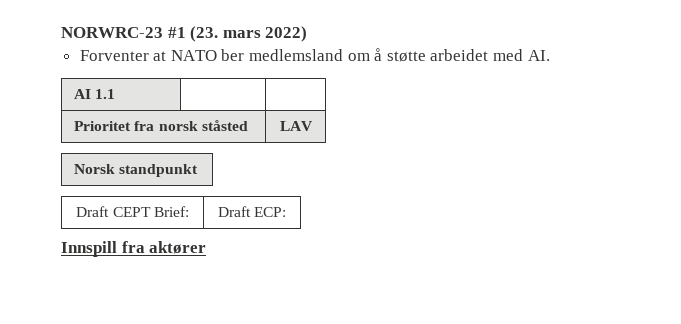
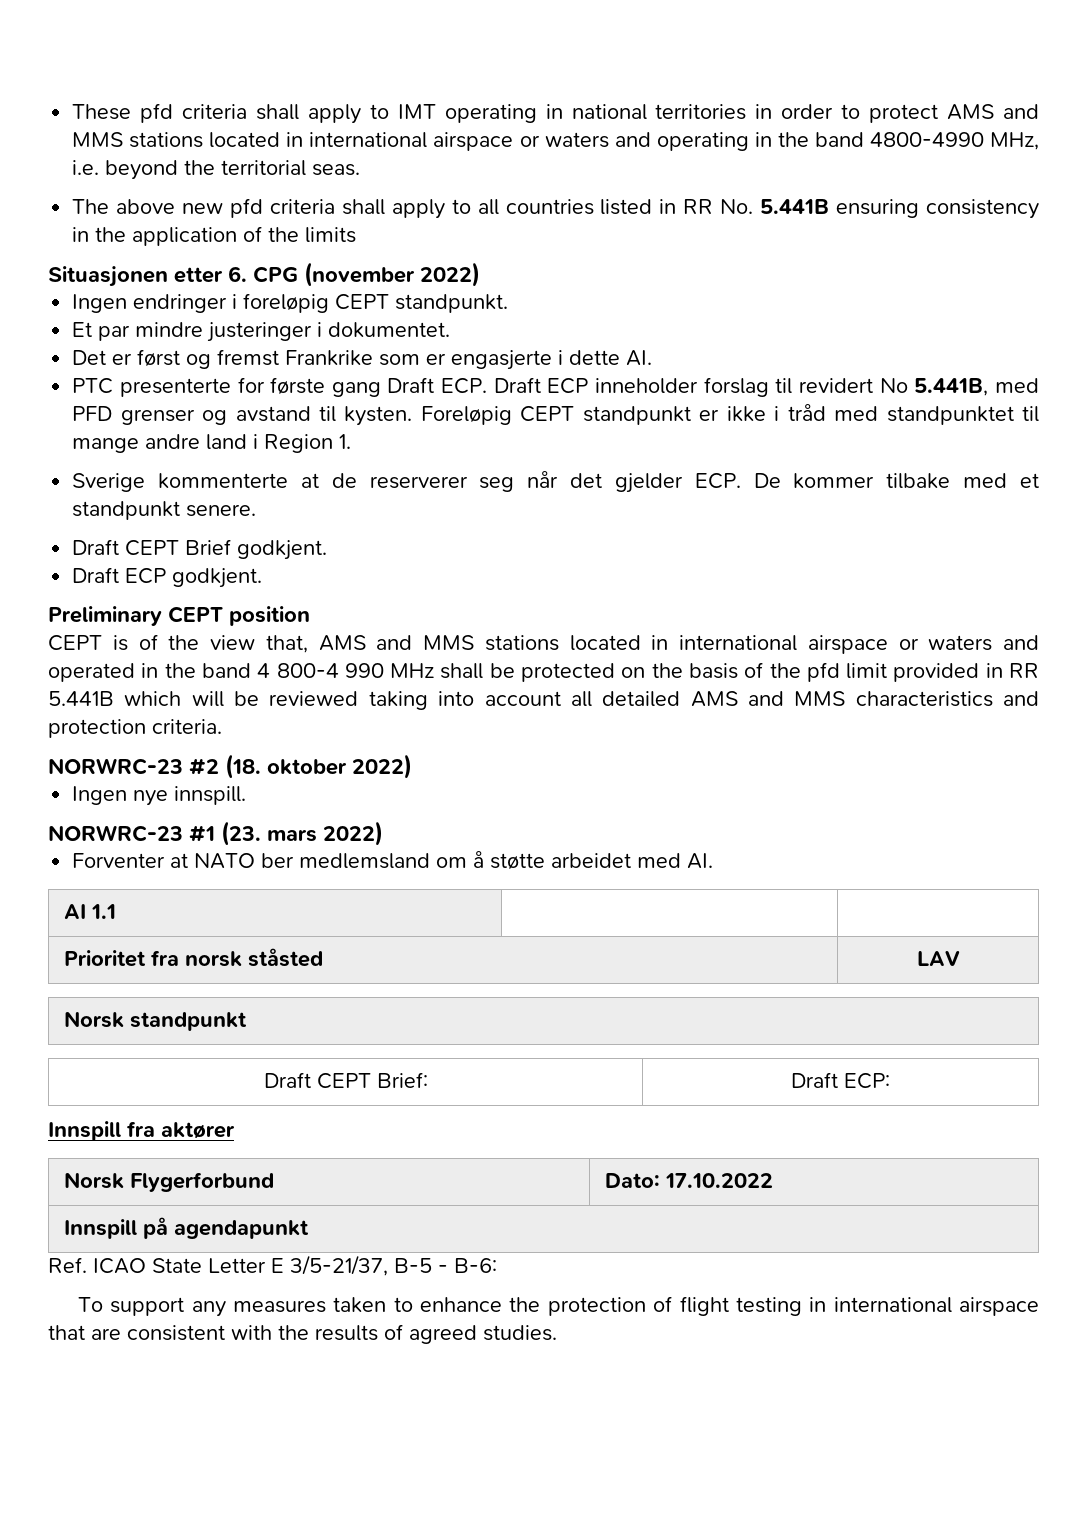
+ These pfd criteria shall apply to IMT operating in national territories in order to protect AMS and MMS stations located in international airspace or waters and operating in the band 4800-4990 MHz, i.e. beyond the territorial seas.
+ The above new pfd criteria shall apply to all countries listed in RR No. 5.441B ensuring consistency in the application of the limits
+ Situasjonen etter 6. CPG (november 2022)
+ Ingen endringer i foreløpig CEPT standpunkt.
+ Et par mindre justeringer i dokumentet.
+ Det er først og fremst Frankrike som er engasjerte i dette AI.
+ PTC presenterte for første gang Draft ECP. Draft ECP inneholder forslag til revidert No 5.441B, med PFD grenser og avstand til kysten. Foreløpig CEPT standpunkt er ikke i tråd med standpunktet til mange andre land i Region 1.
+ Sverige kommenterte at de reserverer seg når det gjelder ECP. De kommer tilbake med et standpunkt senere.
+ Draft CEPT Brief godkjent.
+ Draft ECP godkjent.
+ Preliminary CEPT position
+ CEPT is of the view that, AMS and MMS stations located in international airspace or waters and operated in the band 4 800-4 990 MHz shall be protected on the basis of the pfd limit provided in RR 5.441B which will be reviewed taking into account all detailed AMS and MMS characteristics and protection criteria.
+ NORWRC-23 #2 (18. oktober 2022)
+ Ingen nye innspill.
+ Norsk Flygerforbund | Dato: 17.10.2022
+ Innspill på agendapunkt
+ Ref. ICAO State Letter E 3/5-21/37, B-5 - B-6:
+ To support any measures taken to enhance the protection of flight testing in international airspace that are consistent with the results of agreed studies.

